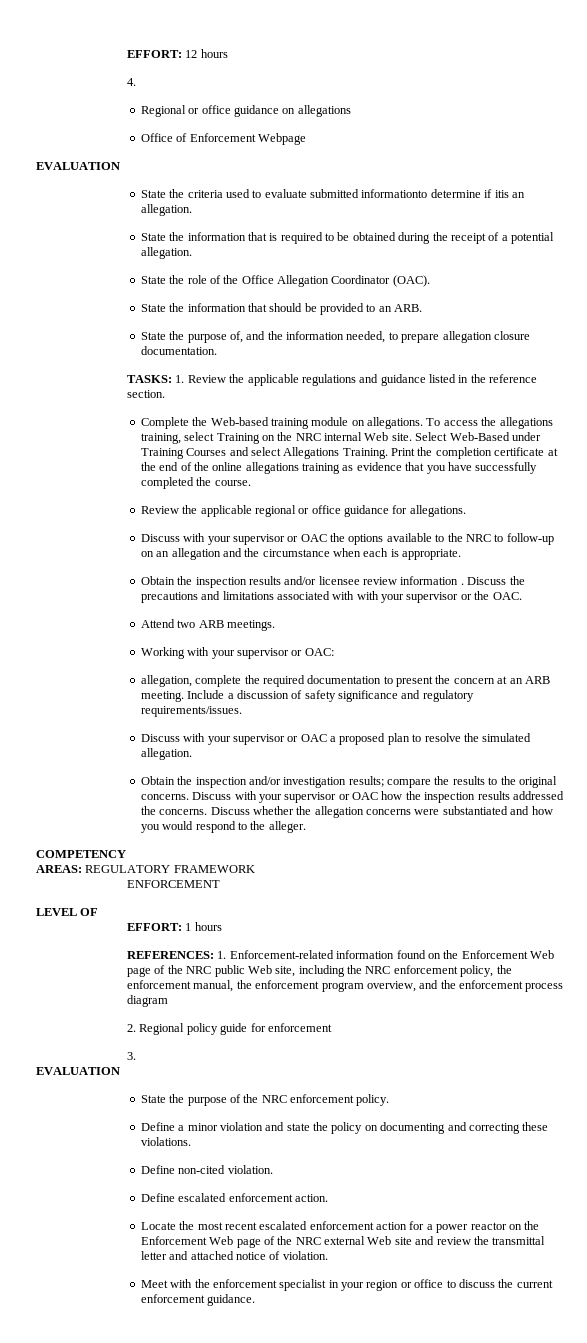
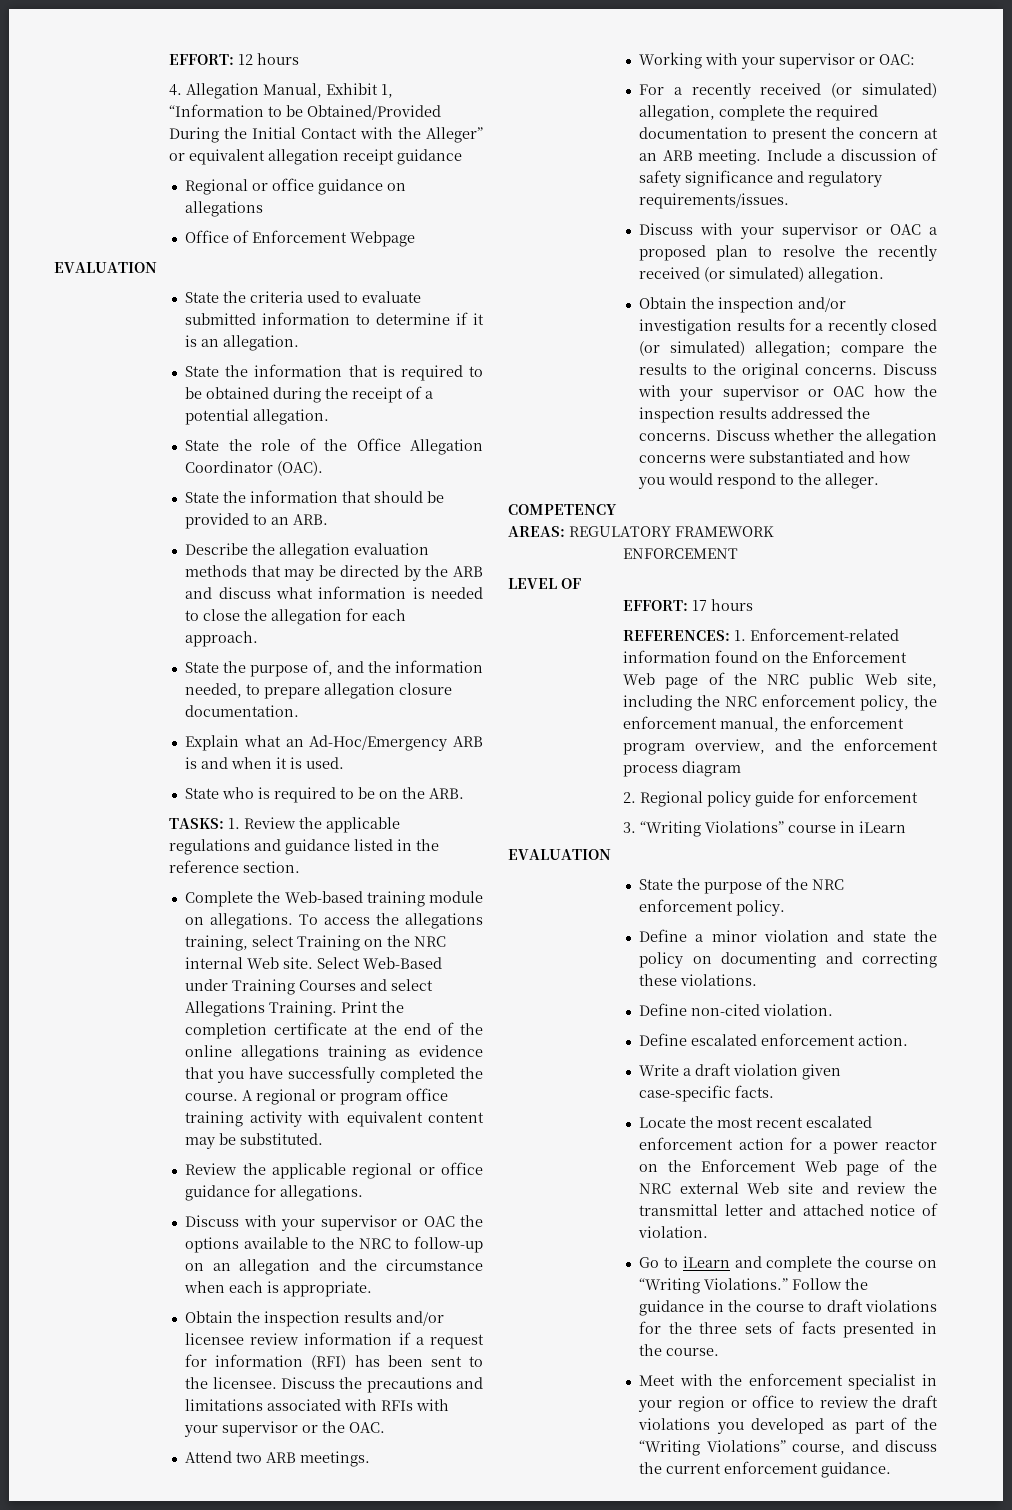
- 4.
+ 4. Allegation Manual, Exhibit 1, “Information to be Obtained/Provided During the Initial Contact with the Alleger” or equivalent allegation receipt guidance
- State the criteria used to evaluate submitted informationto determine if itis an allegation.
+ State the criteria used to evaluate submitted information to determine if it is an allegation.
+ Describe the allegation evaluation methods that may be directed by the ARB and discuss what information is needed to close the allegation for each approach.
+ Explain what an Ad-Hoc/Emergency ARB is and when it is used.
+ State who is required to be on the ARB.
+ A regional or program office training activity with equivalent content may be substituted.
- Obtain the inspection results and/or licensee review information .
+ Obtain the inspection results and/or licensee review information if a request for information (RFI) has been sent to the licensee.
- Discuss the precautions and limitations associated with with your supervisor or the OAC.
+ Discuss the precautions and limitations associated with RFIs with your supervisor or the OAC.
- allegation, complete the required documentation to present the concern at an ARB meeting.
+ For a recently received (or simulated) allegation, complete the required documentation to present the concern at an ARB meeting.
- Discuss with your supervisor or OAC a proposed plan to resolve the simulated allegation.
+ Discuss with your supervisor or OAC a proposed plan to resolve the recently received (or simulated) allegation.
- Obtain the inspection and/or investigation results; compare the results to the original concerns.
+ Obtain the inspection and/or investigation results for a recently closed (or simulated) allegation; compare the results to the original concerns.
- EFFORT: 1 hours
+ EFFORT: 17 hours
- 3.
+ 3. “Writing Violations” course in iLearn
+ Write a draft violation given case-specific facts.
+ Go to iLearn and complete the course on “Writing Violations.” Follow the guidance in the course to draft violations for the three sets of facts presented in the course.
- Meet with the enforcement specialist in your region or office to discuss the current enforcement guidance.
+ Meet with the enforcement specialist in your region or office to review the draft violations you developed as part of the “Writing Violations” course, and discuss the current enforcement guidance.

